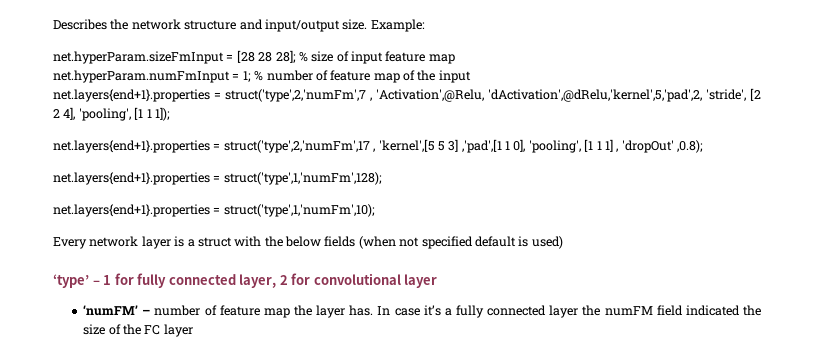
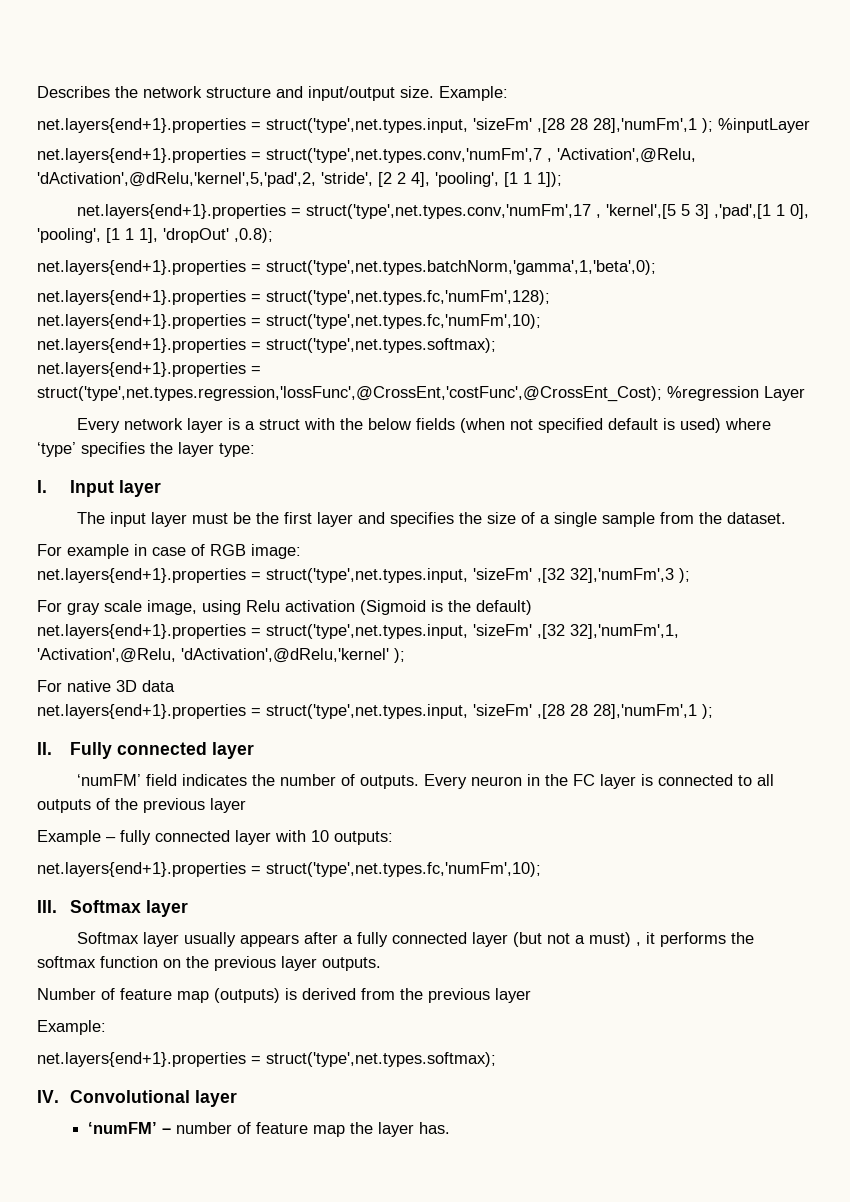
- net.hyperParam.sizeFmInput = [28 28 28]; % size of input feature map
- net.hyperParam.numFmInput = 1; % number of feature map of the input
- net.layers{end+1}.properties = struct('type',2,'numFm',7 , 'Activation',@Relu, 'dActivation',@dRelu,'kernel',5,'pad',2, 'stride', [2 2 4], 'pooling', [1 1 1]);
+ net.layers{end+1}.properties = struct('type',net.types.input, 'sizeFm' ,[28 28 28],'numFm',1 ); %inputLayer
+ net.layers{end+1}.properties = struct('type',net.types.conv,'numFm',7 , 'Activation',@Relu, 'dActivation',@dRelu,'kernel',5,'pad',2, 'stride', [2 2 4], 'pooling', [1 1 1]);
- net.layers{end+1}.properties = struct('type',2,'numFm',17 , 'kernel',[5 5 3] ,'pad',[1 1 0], 'pooling', [1 1 1] , 'dropOut' ,0.8);
+ net.layers{end+1}.properties = struct('type',net.types.conv,'numFm',17 , 'kernel',[5 5 3] ,'pad',[1 1 0], 'pooling', [1 1 1], 'dropOut' ,0.8);
- net.layers{end+1}.properties = struct('type',1,'numFm',128);
- net.layers{end+1}.properties = struct('type',1,'numFm',10);
+ net.layers{end+1}.properties = struct('type',net.types.batchNorm,'gamma',1,'beta',0);
+ net.layers{end+1}.properties = struct('type',net.types.fc,'numFm',128);
+ net.layers{end+1}.properties = struct('type',net.types.fc,'numFm',10);
+ net.layers{end+1}.properties = struct('type',net.types.softmax);
+ net.layers{end+1}.properties = struct('type',net.types.regression,'lossFunc',@CrossEnt,'costFunc',@CrossEnt_Cost); %regression Layer
- Every network layer is a struct with the below fields (when not specified default is used)
- ‘type’ – 1 for fully connected layer, 2 for convolutional layer
+ Every network layer is a struct with the below fields (when not specified default is used) where ‘type’ specifies the layer type:
+ I. Input layer
+ The input layer must be the first layer and specifies the size of a single sample from the dataset.
+ For example in case of RGB image:
+ net.layers{end+1}.properties = struct('type',net.types.input, 'sizeFm' ,[32 32],'numFm',3 );
+ For gray scale image, using Relu activation (Sigmoid is the default)
+ net.layers{end+1}.properties = struct('type',net.types.input, 'sizeFm' ,[32 32],'numFm',1, 'Activation',@Relu, 'dActivation',@dRelu,'kernel' );
+ For native 3D data
+ net.layers{end+1}.properties = struct('type',net.types.input, 'sizeFm' ,[28 28 28],'numFm',1 );
+ II. Fully connected layer
+ ‘numFM’ field indicates the number of outputs. Every neuron in the FC layer is connected to all outputs of the previous layer
+ Example – fully connected layer with 10 outputs:
+ net.layers{end+1}.properties = struct('type',net.types.fc,'numFm',10);
+ III. Softmax layer
+ Softmax layer usually appears after a fully connected layer (but not a must) , it performs the softmax function on the previous layer outputs.
+ Number of feature map (outputs) is derived from the previous layer
+ Example:
+ net.layers{end+1}.properties = struct('type',net.types.softmax);
+ IV. Convolutional layer
- In case it’s a fully connected layer the numFM field indicated the size of the FC layer

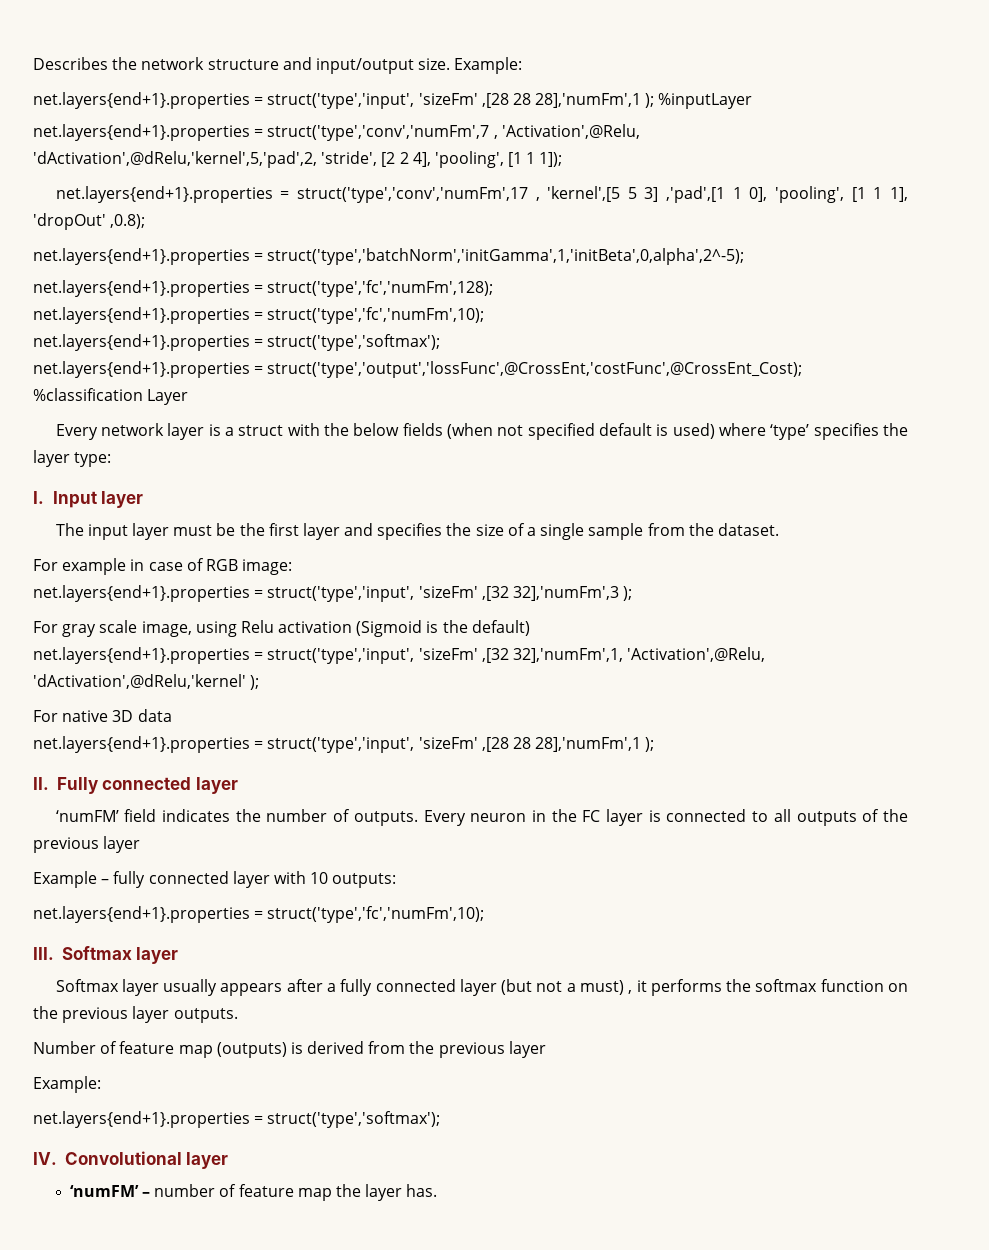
- net.layers{end+1}.properties = struct('type',net.types.input, 'sizeFm' ,[28 28 28],'numFm',1 ); %inputLayer
+ net.layers{end+1}.properties = struct('type','input', 'sizeFm' ,[28 28 28],'numFm',1 ); %inputLayer
- net.layers{end+1}.properties = struct('type',net.types.conv,'numFm',7 , 'Activation',@Relu, 'dActivation',@dRelu,'kernel',5,'pad',2, 'stride', [2 2 4], 'pooling', [1 1 1]);
+ net.layers{end+1}.properties = struct('type','conv','numFm',7 , 'Activation',@Relu, 'dActivation',@dRelu,'kernel',5,'pad',2, 'stride', [2 2 4], 'pooling', [1 1 1]);
- net.layers{end+1}.properties = struct('type',net.types.conv,'numFm',17 , 'kernel',[5 5 3] ,'pad',[1 1 0], 'pooling', [1 1 1], 'dropOut' ,0.8);
+ net.layers{end+1}.properties = struct('type','conv','numFm',17 , 'kernel',[5 5 3] ,'pad',[1 1 0], 'pooling', [1 1 1], 'dropOut' ,0.8);
- net.layers{end+1}.properties = struct('type',net.types.batchNorm,'gamma',1,'beta',0);
- net.layers{end+1}.properties = struct('type',net.types.fc,'numFm',128);
- net.layers{end+1}.properties = struct('type',net.types.fc,'numFm',10);
- net.layers{end+1}.properties = struct('type',net.types.softmax);
- net.layers{end+1}.properties = struct('type',net.types.regression,'lossFunc',@CrossEnt,'costFunc',@CrossEnt_Cost); %regression Layer
+ net.layers{end+1}.properties = struct('type','batchNorm','initGamma',1,'initBeta',0,alpha',2^-5);
+ net.layers{end+1}.properties = struct('type','fc','numFm',128);
+ net.layers{end+1}.properties = struct('type','fc','numFm',10);
+ net.layers{end+1}.properties = struct('type','softmax');
+ net.layers{end+1}.properties = struct('type','output','lossFunc',@CrossEnt,'costFunc',@CrossEnt_Cost); %classification Layer
- net.layers{end+1}.properties = struct('type',net.types.input, 'sizeFm' ,[32 32],'numFm',3 );
+ net.layers{end+1}.properties = struct('type','input', 'sizeFm' ,[32 32],'numFm',3 );
- net.layers{end+1}.properties = struct('type',net.types.input, 'sizeFm' ,[32 32],'numFm',1, 'Activation',@Relu, 'dActivation',@dRelu,'kernel' );
+ net.layers{end+1}.properties = struct('type','input', 'sizeFm' ,[32 32],'numFm',1, 'Activation',@Relu, 'dActivation',@dRelu,'kernel' );
  For native 3D data
- net.layers{end+1}.properties = struct('type',net.types.input, 'sizeFm' ,[28 28 28],'numFm',1 );
+ net.layers{end+1}.properties = struct('type','input', 'sizeFm' ,[28 28 28],'numFm',1 );
  Example – fully connected layer with 10 outputs:
- net.layers{end+1}.properties = struct('type',net.types.fc,'numFm',10);
+ net.layers{end+1}.properties = struct('type','fc','numFm',10);
  Number of feature map (outputs) is derived from the previous layer
  Example:
- net.layers{end+1}.properties = struct('type',net.types.softmax);
+ net.layers{end+1}.properties = struct('type','softmax');

